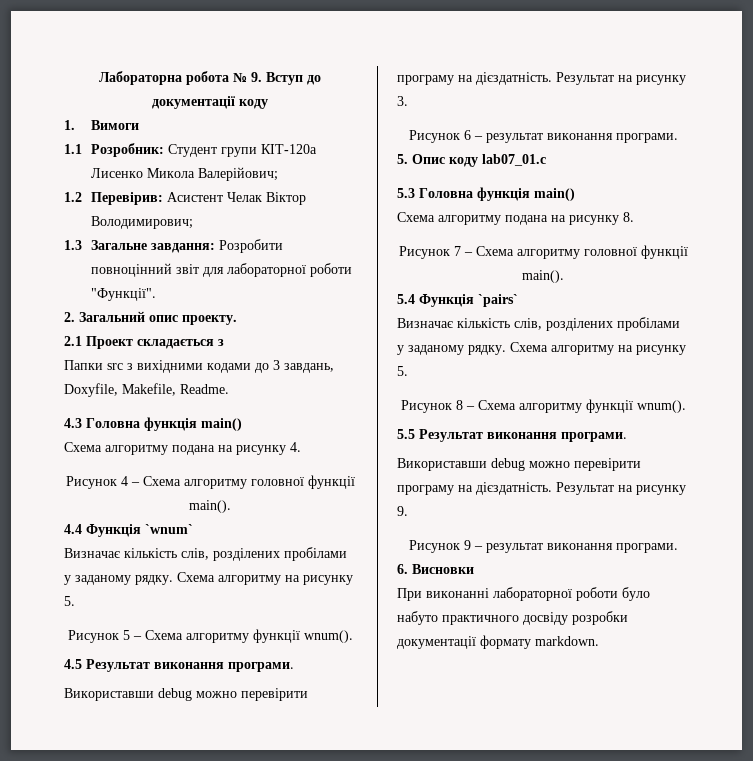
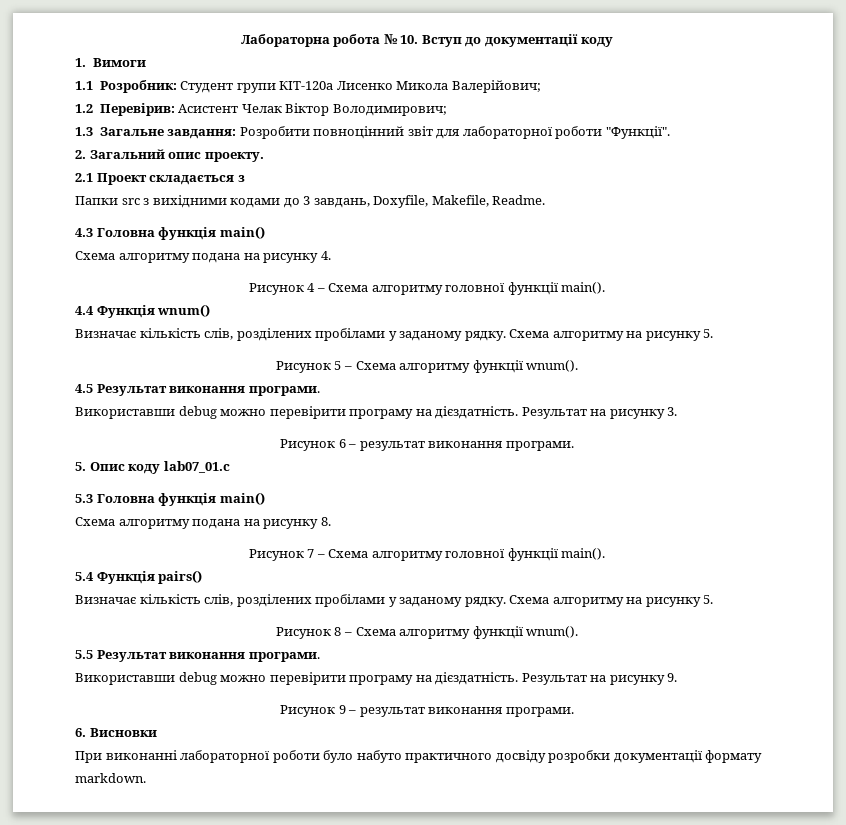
- Лабораторна робота № 9. Вступ до документації коду
+ Лабораторна робота № 10. Вступ до документації коду
- 4.4 Функція `wnum`
+ 4.4 Функція wnum()
- 5.4 Функція `pairs`
+ 5.4 Функція pairs()

